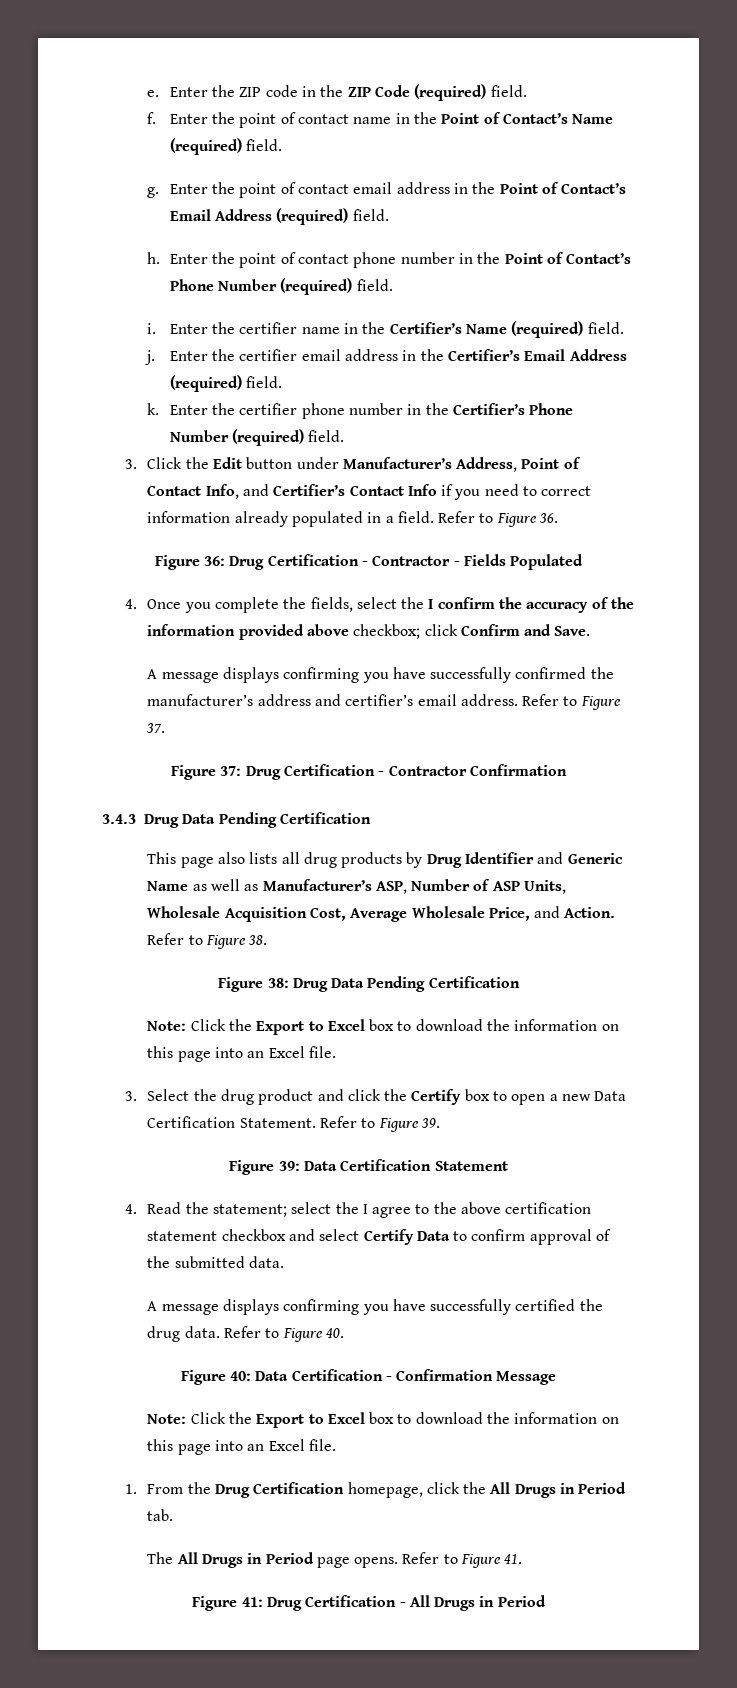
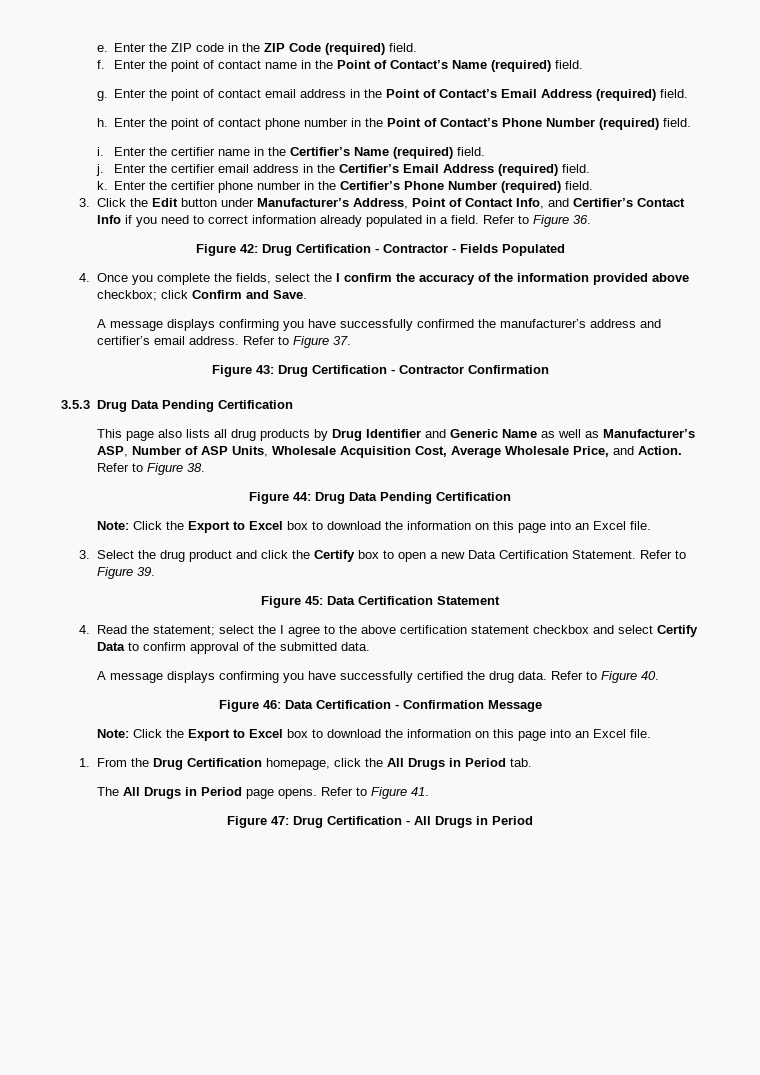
- Figure 36: Drug Certification - Contractor - Fields Populated
+ Figure 42: Drug Certification - Contractor - Fields Populated
- Figure 37: Drug Certification - Contractor Confirmation
+ Figure 43: Drug Certification - Contractor Confirmation
- 3.4.3 Drug Data Pending Certification
+ 3.5.3 Drug Data Pending Certification
- Figure 38: Drug Data Pending Certification
+ Figure 44: Drug Data Pending Certification
- Figure 39: Data Certification Statement
+ Figure 45: Data Certification Statement
- Figure 40: Data Certification - Confirmation Message
+ Figure 46: Data Certification - Confirmation Message
- Figure 41: Drug Certification - All Drugs in Period
+ Figure 47: Drug Certification - All Drugs in Period

